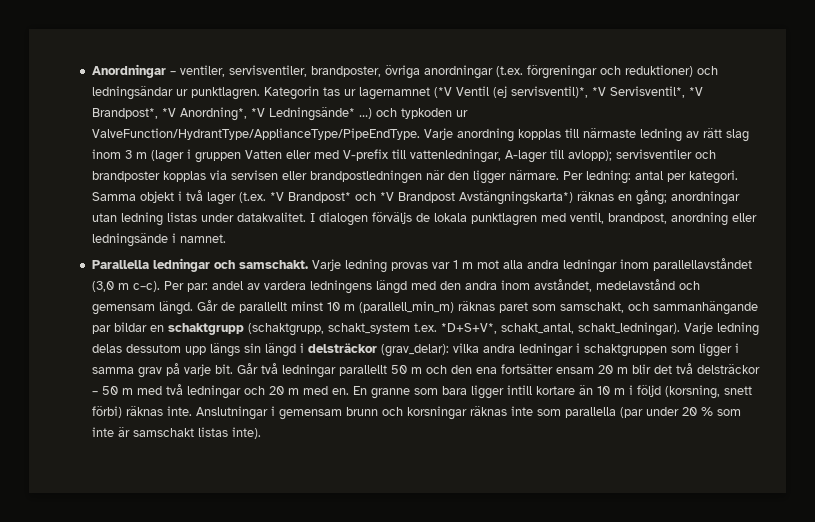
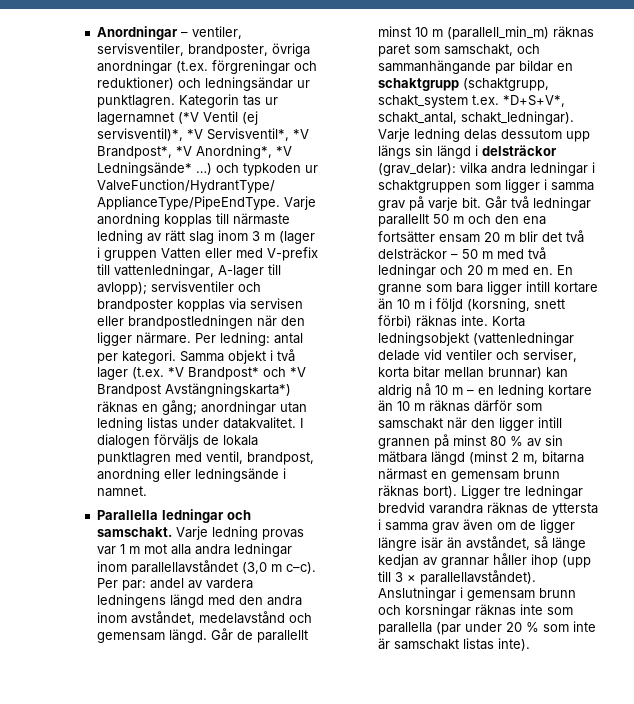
+ Korta ledningsobjekt (vattenledningar delade vid ventiler och serviser, korta bitar mellan brunnar) kan aldrig nå 10 m – en ledning kortare än 10 m räknas därför som samschakt när den ligger intill grannen på minst 80 % av sin mätbara längd (minst 2 m, bitarna närmast en gemensam brunn räknas bort). Ligger tre ledningar bredvid varandra räknas de yttersta i samma grav även om de ligger längre isär än avståndet, så länge kedjan av grannar håller ihop (upp till 3 × parallellavståndet).

